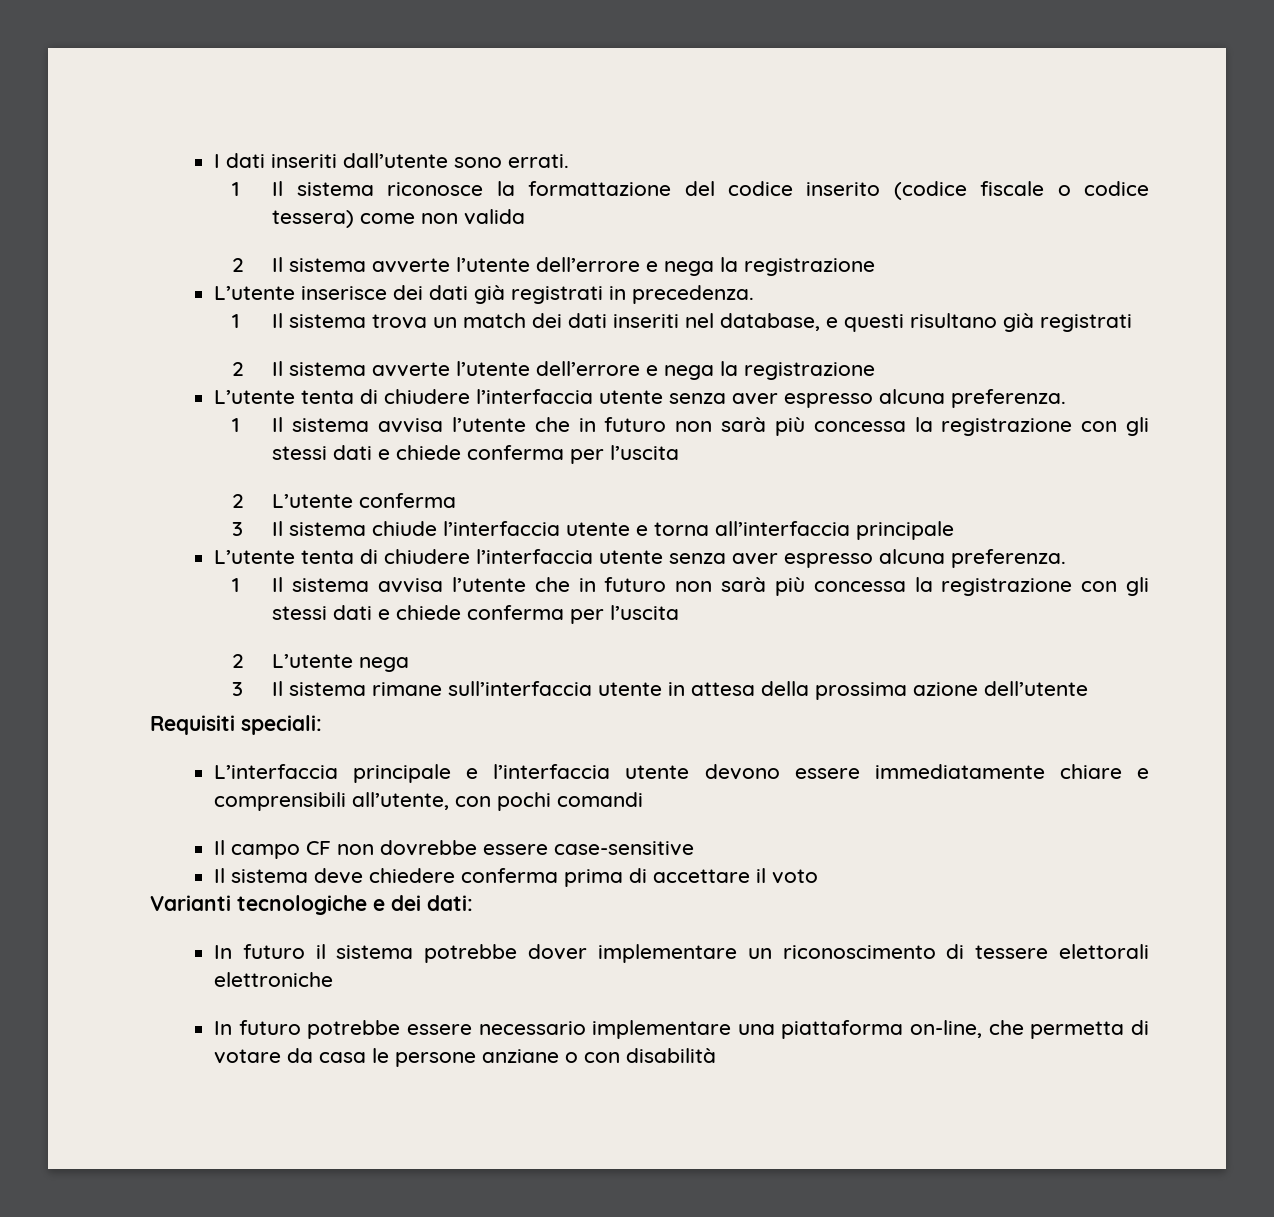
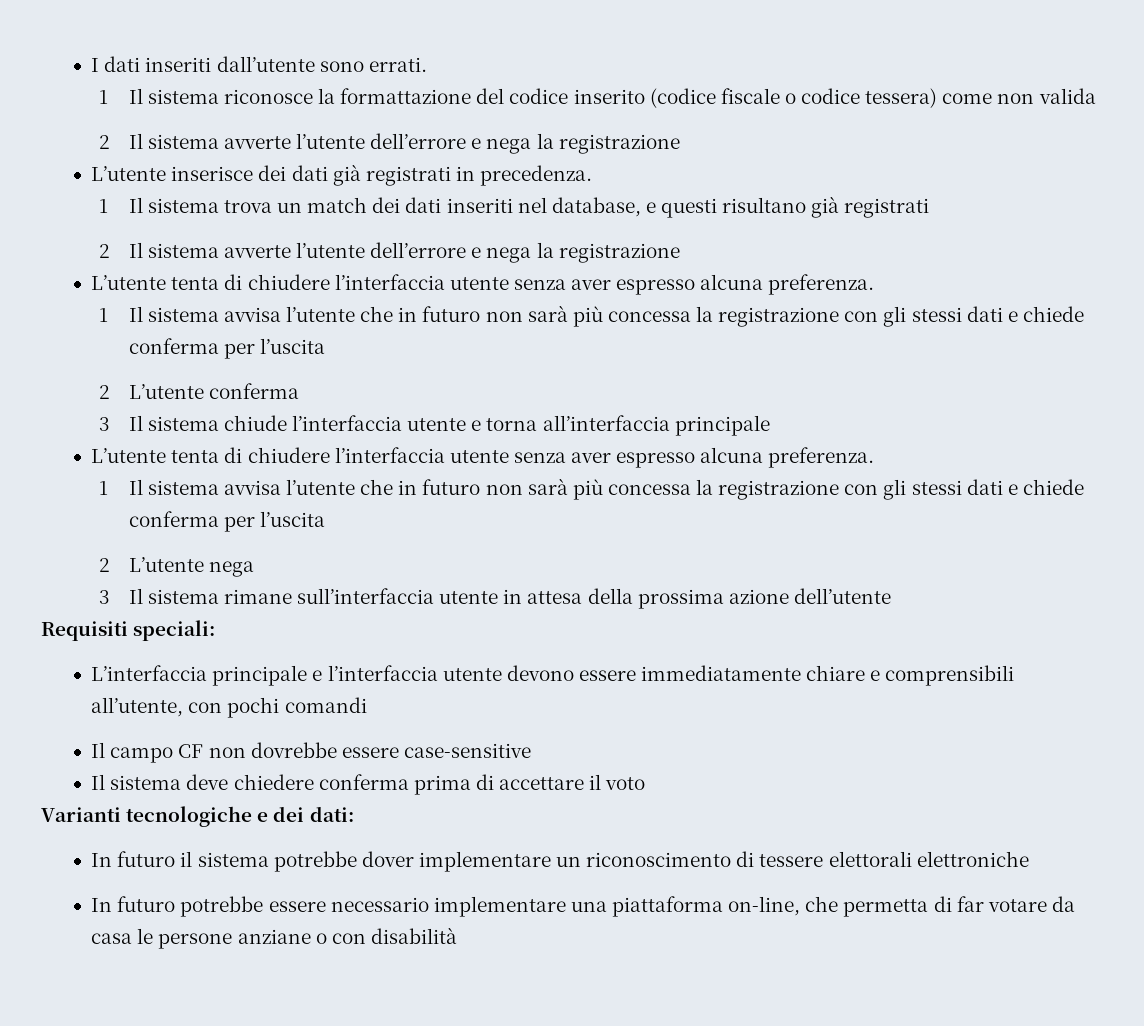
- In futuro potrebbe essere necessario implementare una piattaforma on-line, che permetta di votare da casa le persone anziane o con disabilità
+ In futuro potrebbe essere necessario implementare una piattaforma on-line, che permetta di far votare da casa le persone anziane o con disabilità

